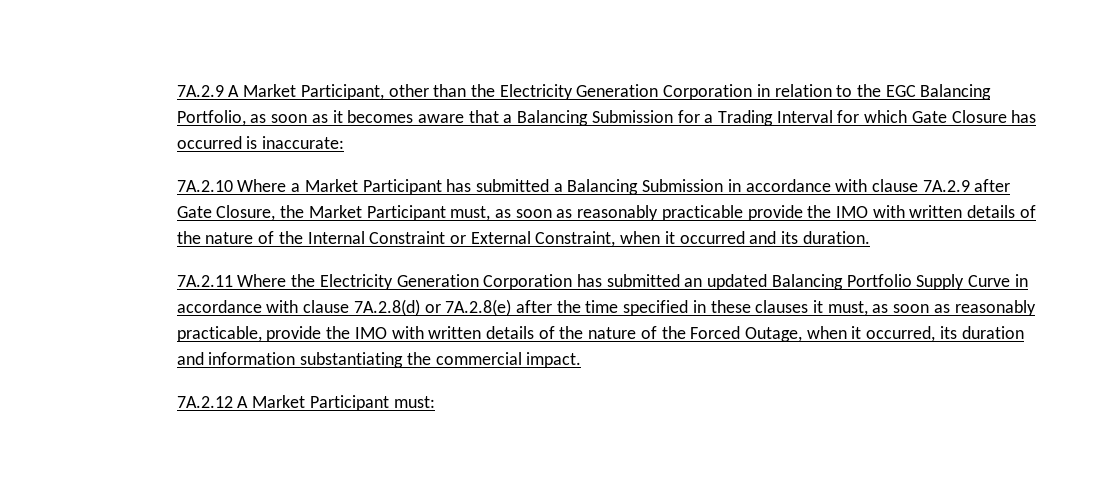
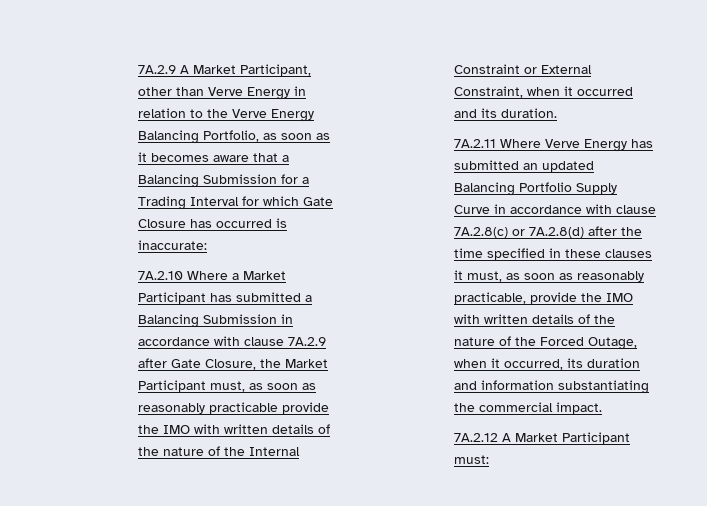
- 7A.2.9 A Market Participant, other than the Electricity Generation Corporation in relation to the EGC Balancing Portfolio, as soon as it becomes aware that a Balancing Submission for a Trading Interval for which Gate Closure has occurred is inaccurate:
+ 7A.2.9 A Market Participant, other than Verve Energy in relation to the Verve Energy Balancing Portfolio, as soon as it becomes aware that a Balancing Submission for a Trading Interval for which Gate Closure has occurred is inaccurate:
- 7A.2.11 Where the Electricity Generation Corporation has submitted an updated Balancing Portfolio Supply Curve in accordance with clause 7A.2.8(d) or 7A.2.8(e) after the time specified in these clauses it must, as soon as reasonably practicable, provide the IMO with written details of the nature of the Forced Outage, when it occurred, its duration and information substantiating the commercial impact.
+ 7A.2.11 Where Verve Energy has submitted an updated Balancing Portfolio Supply Curve in accordance with clause 7A.2.8(c) or 7A.2.8(d) after the time specified in these clauses it must, as soon as reasonably practicable, provide the IMO with written details of the nature of the Forced Outage, when it occurred, its duration and information substantiating the commercial impact.

